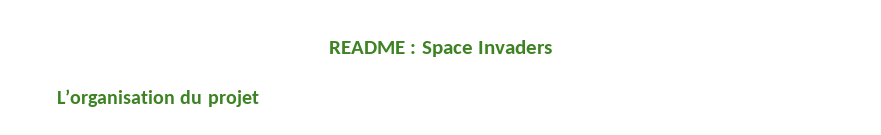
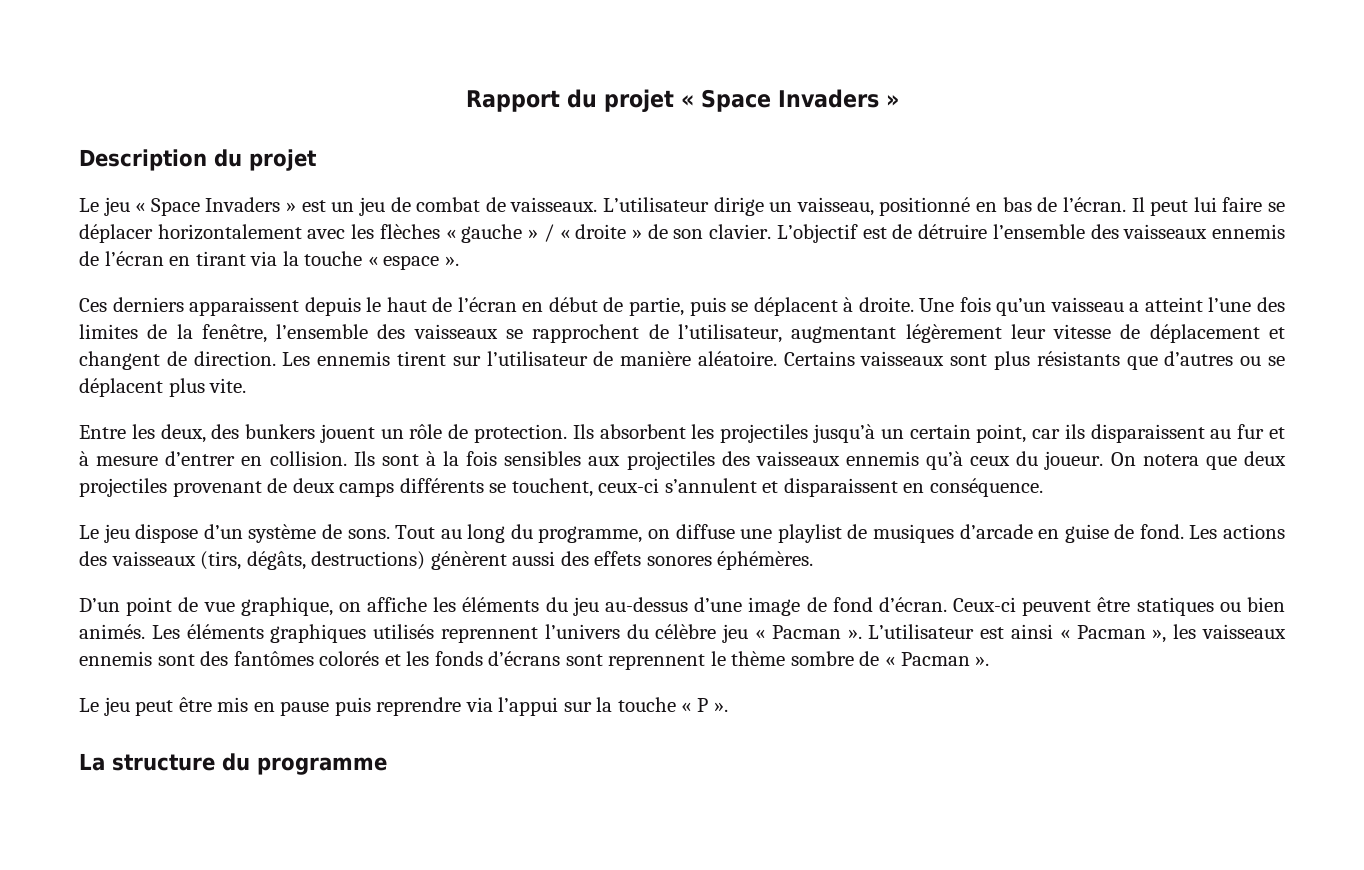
- README : Space Invaders
- L’organisation du projet
+ Rapport du projet « Space Invaders »
+ Description du projet
+ Le jeu « Space Invaders » est un jeu de combat de vaisseaux. L’utilisateur dirige un vaisseau, positionné en bas de l’écran. Il peut lui faire se déplacer horizontalement avec les flèches « gauche » / « droite » de son clavier. L’objectif est de détruire l’ensemble des vaisseaux ennemis de l’écran en tirant via la touche « espace ».
+ Ces derniers apparaissent depuis le haut de l’écran en début de partie, puis se déplacent à droite. Une fois qu’un vaisseau a atteint l’une des limites de la fenêtre, l’ensemble des vaisseaux se rapprochent de l’utilisateur, augmentant légèrement leur vitesse de déplacement et changent de direction. Les ennemis tirent sur l’utilisateur de manière aléatoire. Certains vaisseaux sont plus résistants que d’autres ou se déplacent plus vite.
+ Entre les deux, des bunkers jouent un rôle de protection. Ils absorbent les projectiles jusqu’à un certain point, car ils disparaissent au fur et à mesure d’entrer en collision. Ils sont à la fois sensibles aux projectiles des vaisseaux ennemis qu’à ceux du joueur. On notera que deux projectiles provenant de deux camps différents se touchent, ceux-ci s’annulent et disparaissent en conséquence.
+ Le jeu dispose d’un système de sons. Tout au long du programme, on diffuse une playlist de musiques d’arcade en guise de fond. Les actions des vaisseaux (tirs, dégâts, destructions) génèrent aussi des effets sonores éphémères.
+ D’un point de vue graphique, on affiche les éléments du jeu au-dessus d’une image de fond d’écran. Ceux-ci peuvent être statiques ou bien animés. Les éléments graphiques utilisés reprennent l’univers du célèbre jeu « Pacman ». L’utilisateur est ainsi « Pacman », les vaisseaux ennemis sont des fantômes colorés et les fonds d’écrans sont reprennent le thème sombre de « Pacman ».
+ Le jeu peut être mis en pause puis reprendre via l’appui sur la touche « P ».
+ La structure du programme

